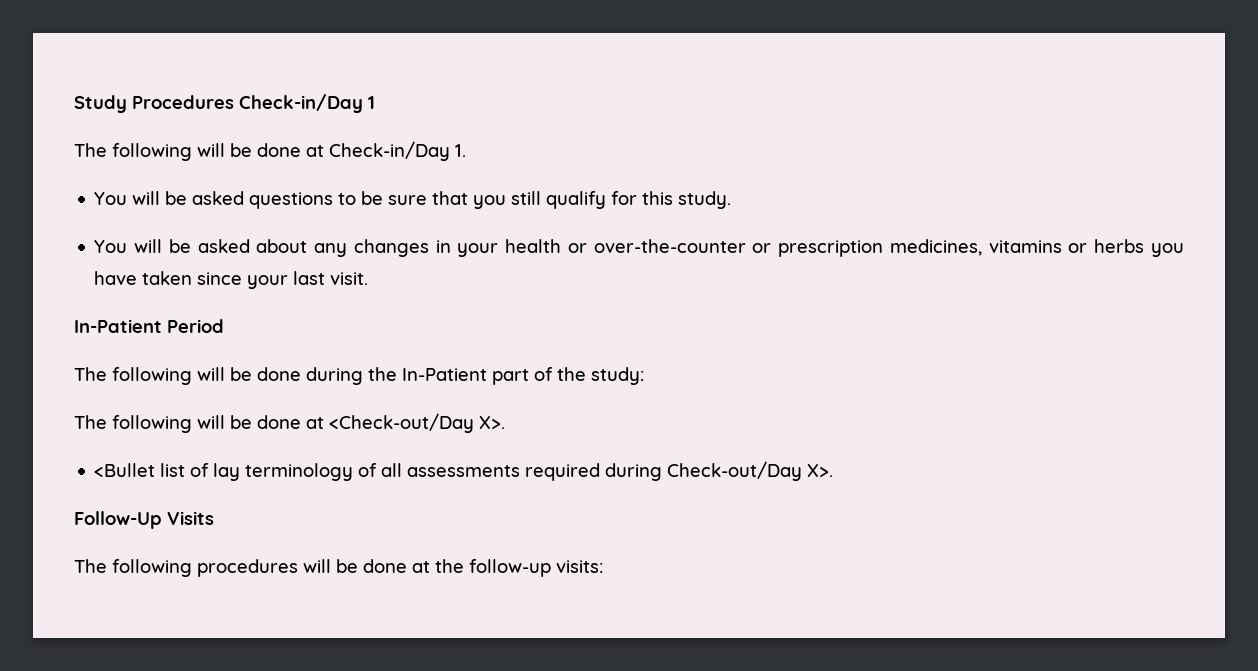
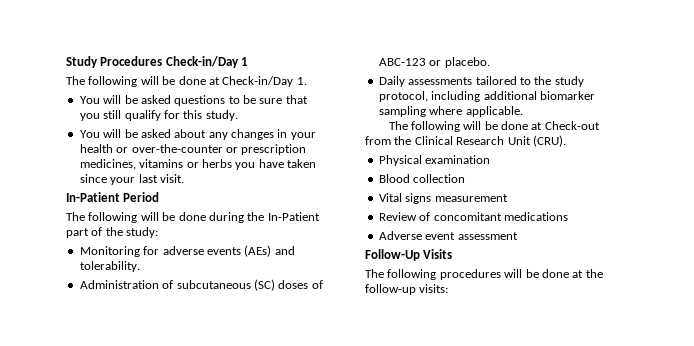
- The following will be done at <Check-out/Day X>.
- <Bullet list of lay terminology of all assessments required during Check-out/Day X>.
+ Monitoring for adverse events (AEs) and tolerability.
+ Administration of subcutaneous (SC) doses of ABC-123 or placebo.
+ Daily assessments tailored to the study protocol, including additional biomarker sampling where applicable.
+ The following will be done at Check-out from the Clinical Research Unit (CRU).
+ Physical examination
+ Blood collection
+ Vital signs measurement
+ Review of concomitant medications
+ Adverse event assessment

